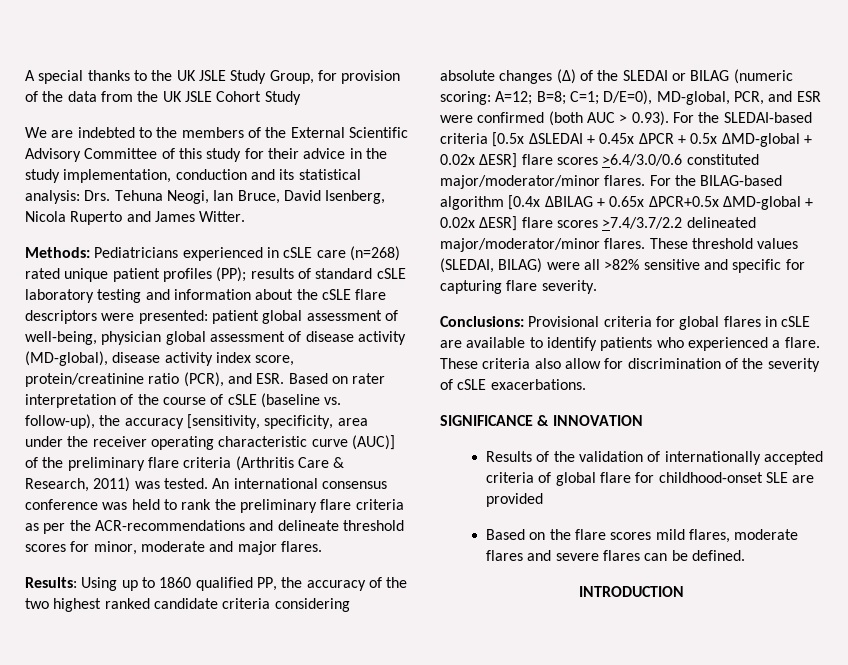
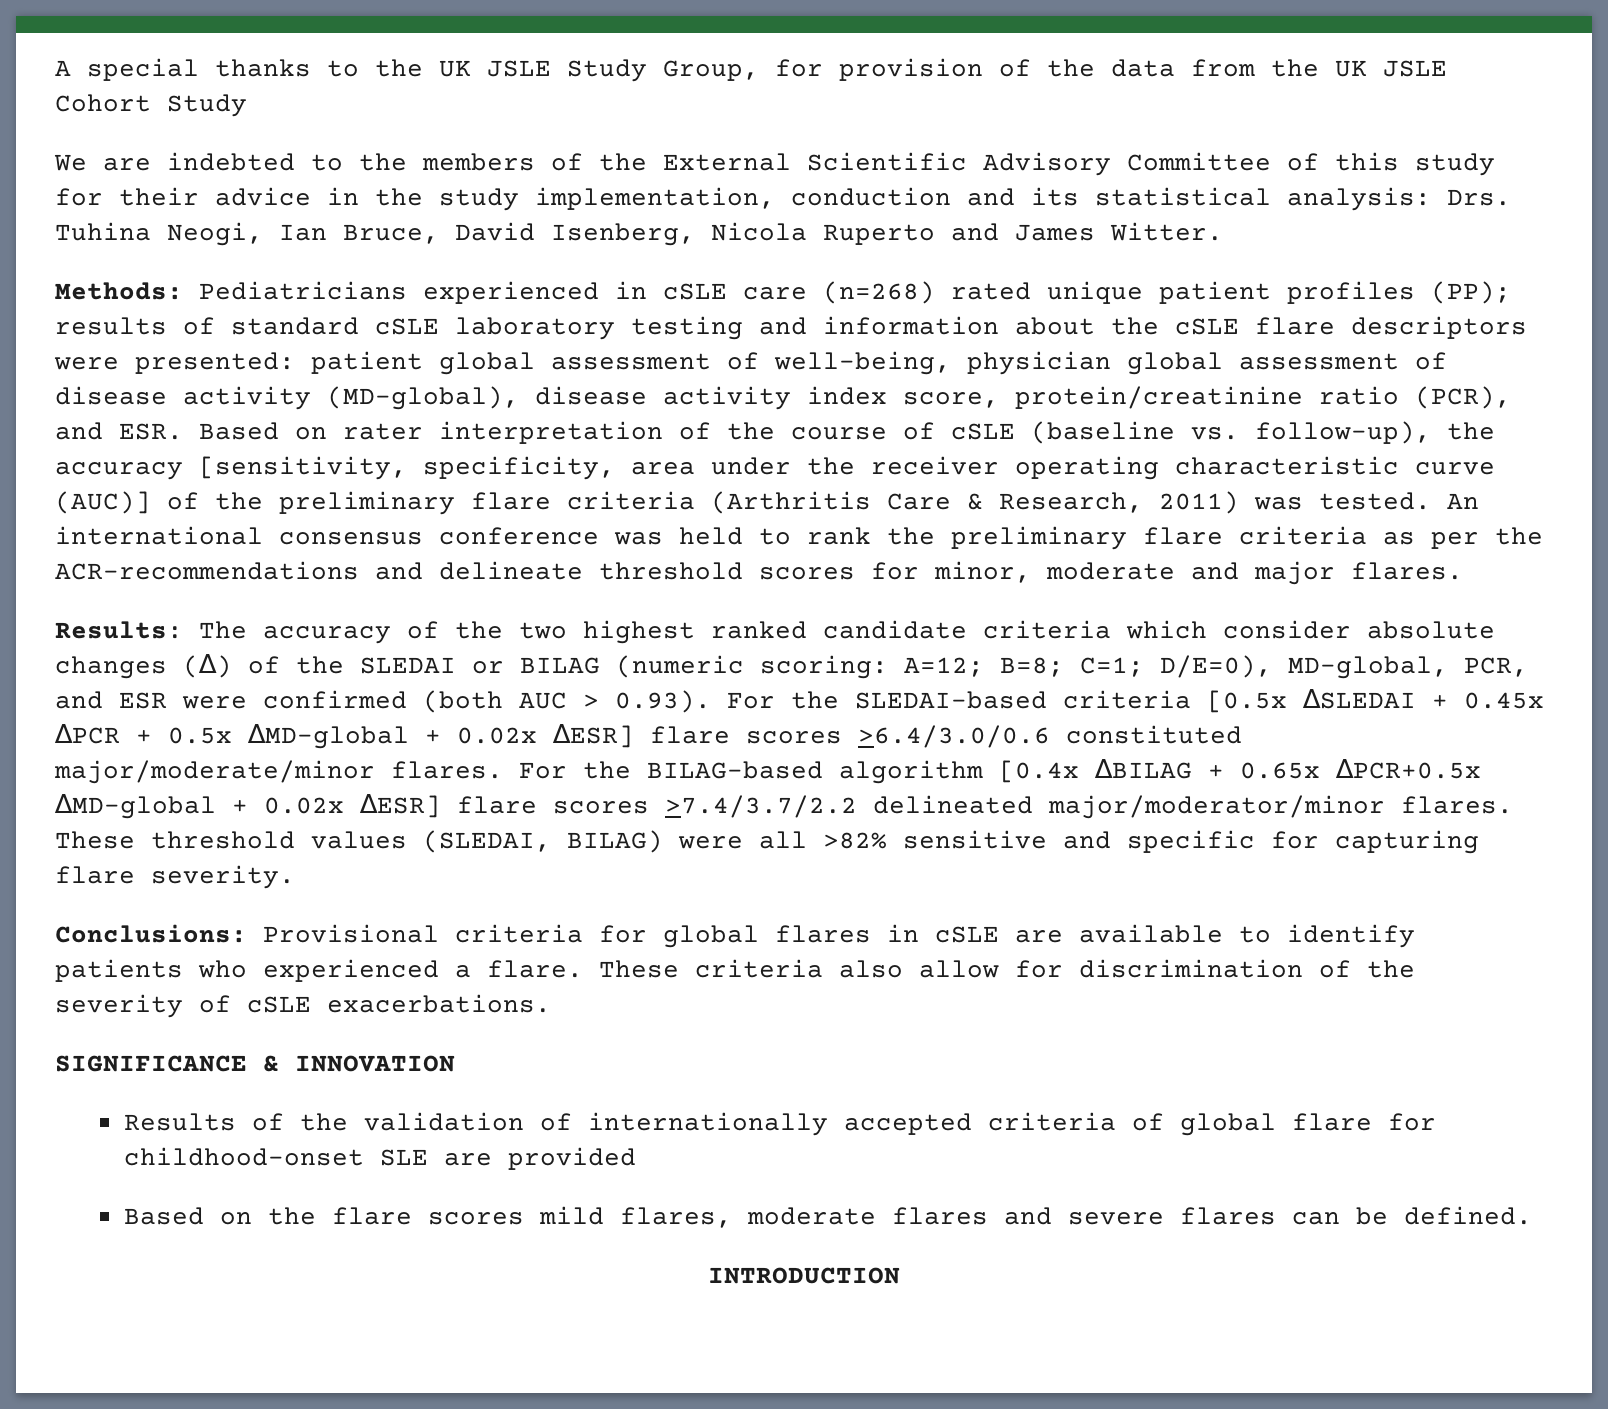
- We are indebted to the members of the External Scientific Advisory Committee of this study for their advice in the study implementation, conduction and its statistical analysis: Drs. Tehuna Neogi, Ian Bruce, David Isenberg, Nicola Ruperto and James Witter.
+ We are indebted to the members of the External Scientific Advisory Committee of this study for their advice in the study implementation, conduction and its statistical analysis: Drs. Tuhina Neogi, Ian Bruce, David Isenberg, Nicola Ruperto and James Witter.
- Results: Using up to 1860 qualified PP, the accuracy of the two highest ranked candidate criteria considering absolute changes (∆) of the SLEDAI or BILAG (numeric scoring: A=12; B=8; C=1; D/E=0), MD-global, PCR, and ESR were confirmed (both AUC > 0.93). For the SLEDAI-based criteria [0.5x ∆SLEDAI + 0.45x ∆PCR + 0.5x ∆MD-global + 0.02x ∆ESR] flare scores >6.4/3.0/0.6 constituted major/moderator/minor flares.
+ Results: The accuracy of the two highest ranked candidate criteria which consider absolute changes (∆) of the SLEDAI or BILAG (numeric scoring: A=12; B=8; C=1; D/E=0), MD-global, PCR, and ESR were confirmed (both AUC > 0.93). For the SLEDAI-based criteria [0.5x ∆SLEDAI + 0.45x ∆PCR + 0.5x ∆MD-global + 0.02x ∆ESR] flare scores >6.4/3.0/0.6 constituted major/moderate/minor flares.

